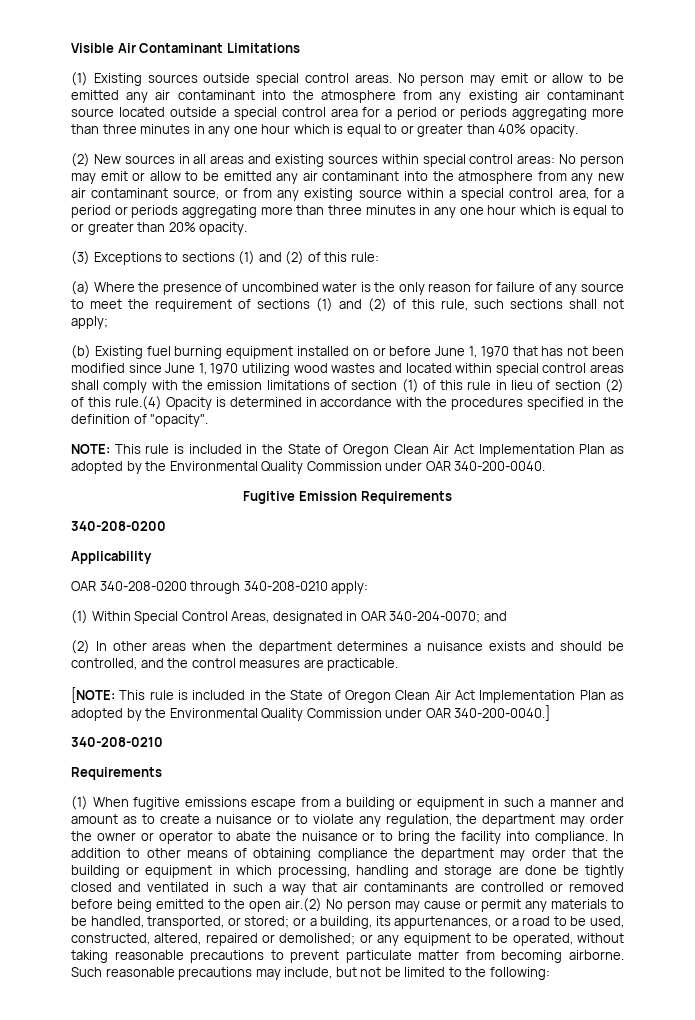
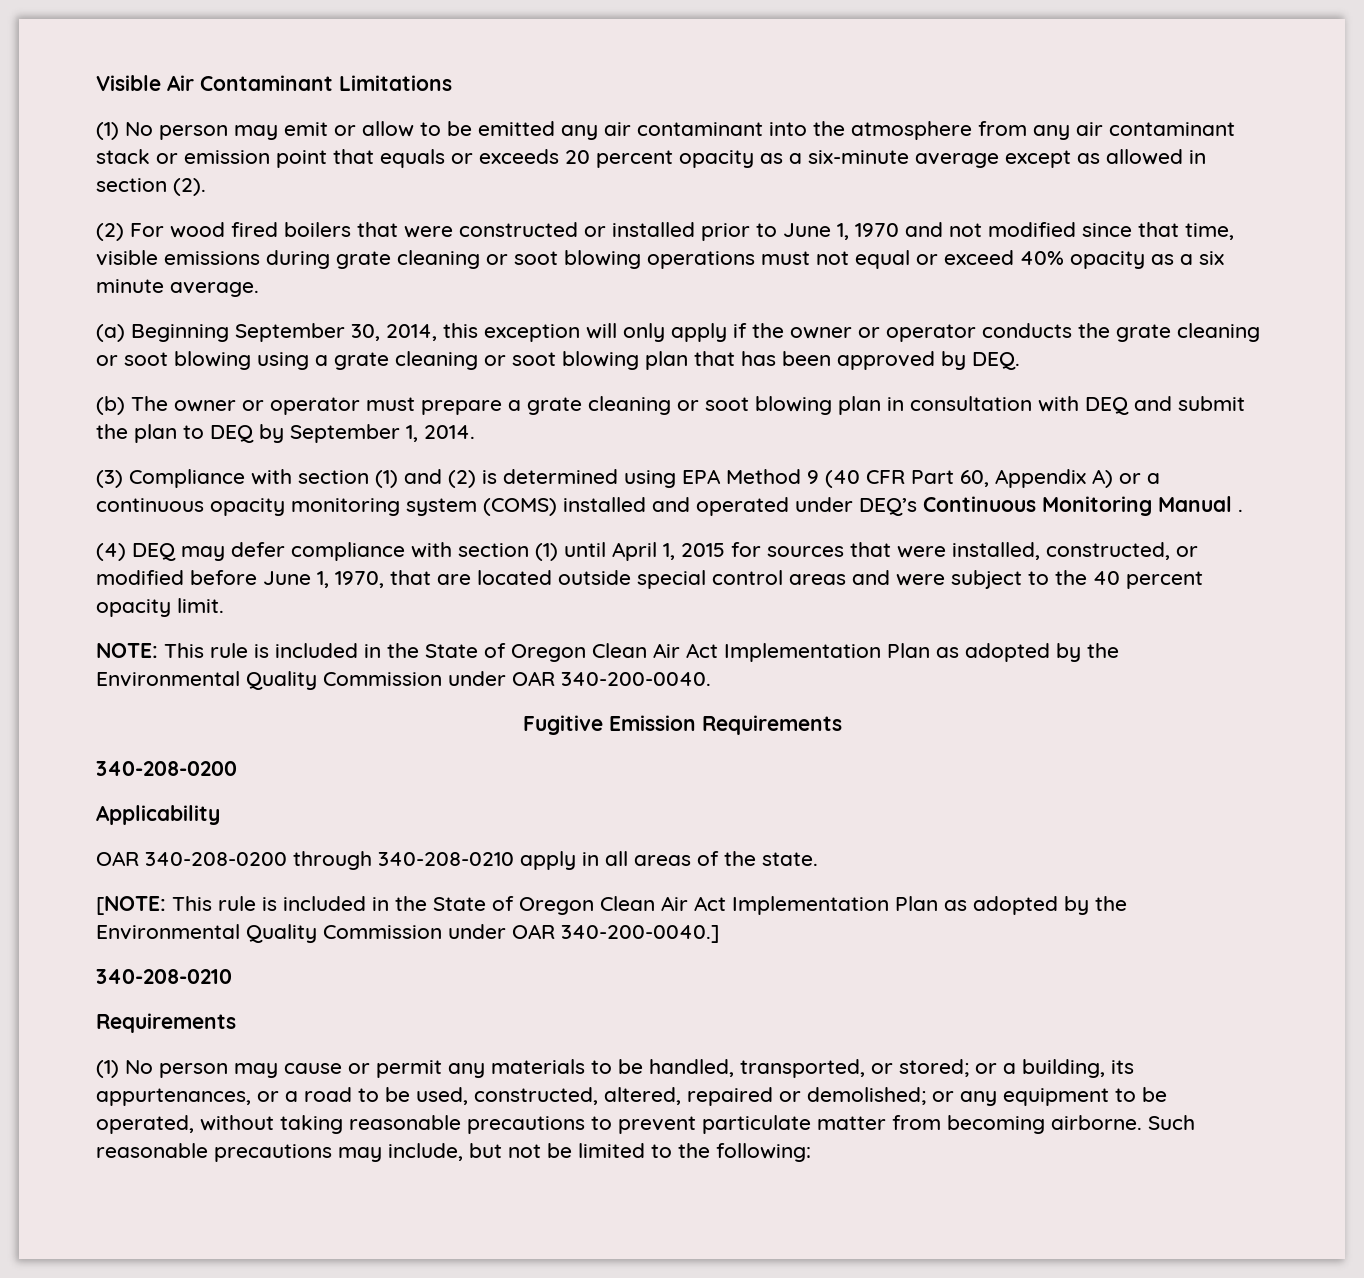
- (1) Existing sources outside special control areas. No person may emit or allow to be emitted any air contaminant into the atmosphere from any existing air contaminant source located outside a special control area for a period or periods aggregating more than three minutes in any one hour which is equal to or greater than 40% opacity.
- (2) New sources in all areas and existing sources within special control areas: No person may emit or allow to be emitted any air contaminant into the atmosphere from any new air contaminant source, or from any existing source within a special control area, for a period or periods aggregating more than three minutes in any one hour which is equal to or greater than 20% opacity.
- (3) Exceptions to sections (1) and (2) of this rule:
- (a) Where the presence of uncombined water is the only reason for failure of any source to meet the requirement of sections (1) and (2) of this rule, such sections shall not apply;
- (b) Existing fuel burning equipment installed on or before June 1, 1970 that has not been modified since June 1, 1970 utilizing wood wastes and located within special control areas shall comply with the emission limitations of section (1) of this rule in lieu of section (2) of this rule.(4) Opacity is determined in accordance with the procedures specified in the definition of "opacity".
+ (1) No person may emit or allow to be emitted any air contaminant into the atmosphere from any air contaminant stack or emission point that equals or exceeds 20 percent opacity as a six-minute average except as allowed in section (2).
+ (2) For wood fired boilers that were constructed or installed prior to June 1, 1970 and not modified since that time, visible emissions during grate cleaning or soot blowing operations must not equal or exceed 40% opacity as a six minute average.
+ (a) Beginning September 30, 2014, this exception will only apply if the owner or operator conducts the grate cleaning or soot blowing using a grate cleaning or soot blowing plan that has been approved by DEQ.
+ (b) The owner or operator must prepare a grate cleaning or soot blowing plan in consultation with DEQ and submit the plan to DEQ by September 1, 2014.
+ (3) Compliance with section (1) and (2) is determined using EPA Method 9 (40 CFR Part 60, Appendix A) or a continuous opacity monitoring system (COMS) installed and operated under DEQ’s Continuous Monitoring Manual .
+ (4) DEQ may defer compliance with section (1) until April 1, 2015 for sources that were installed, constructed, or modified before June 1, 1970, that are located outside special control areas and were subject to the 40 percent opacity limit.
- OAR 340-208-0200 through 340-208-0210 apply:
- (1) Within Special Control Areas, designated in OAR 340-204-0070; and
- (2) In other areas when the department determines a nuisance exists and should be controlled, and the control measures are practicable.
+ OAR 340-208-0200 through 340-208-0210 apply in all areas of the state.
- (1) When fugitive emissions escape from a building or equipment in such a manner and amount as to create a nuisance or to violate any regulation, the department may order the owner or operator to abate the nuisance or to bring the facility into compliance. In addition to other means of obtaining compliance the department may order that the building or equipment in which processing, handling and storage are done be tightly closed and ventilated in such a way that air contaminants are controlled or removed before being emitted to the open air.(2) No person may cause or permit any materials to be handled, transported, or stored; or a building, its appurtenances, or a road to be used, constructed, altered, repaired or demolished; or any equipment to be operated, without taking reasonable precautions to prevent particulate matter from becoming airborne.
+ (1) No person may cause or permit any materials to be handled, transported, or stored; or a building, its appurtenances, or a road to be used, constructed, altered, repaired or demolished; or any equipment to be operated, without taking reasonable precautions to prevent particulate matter from becoming airborne.

